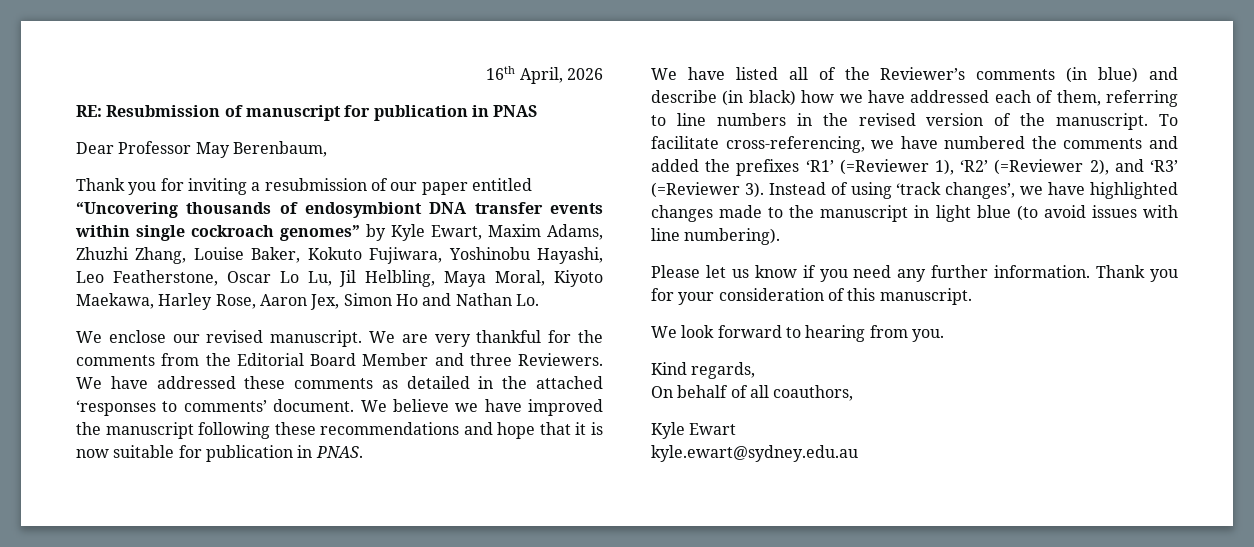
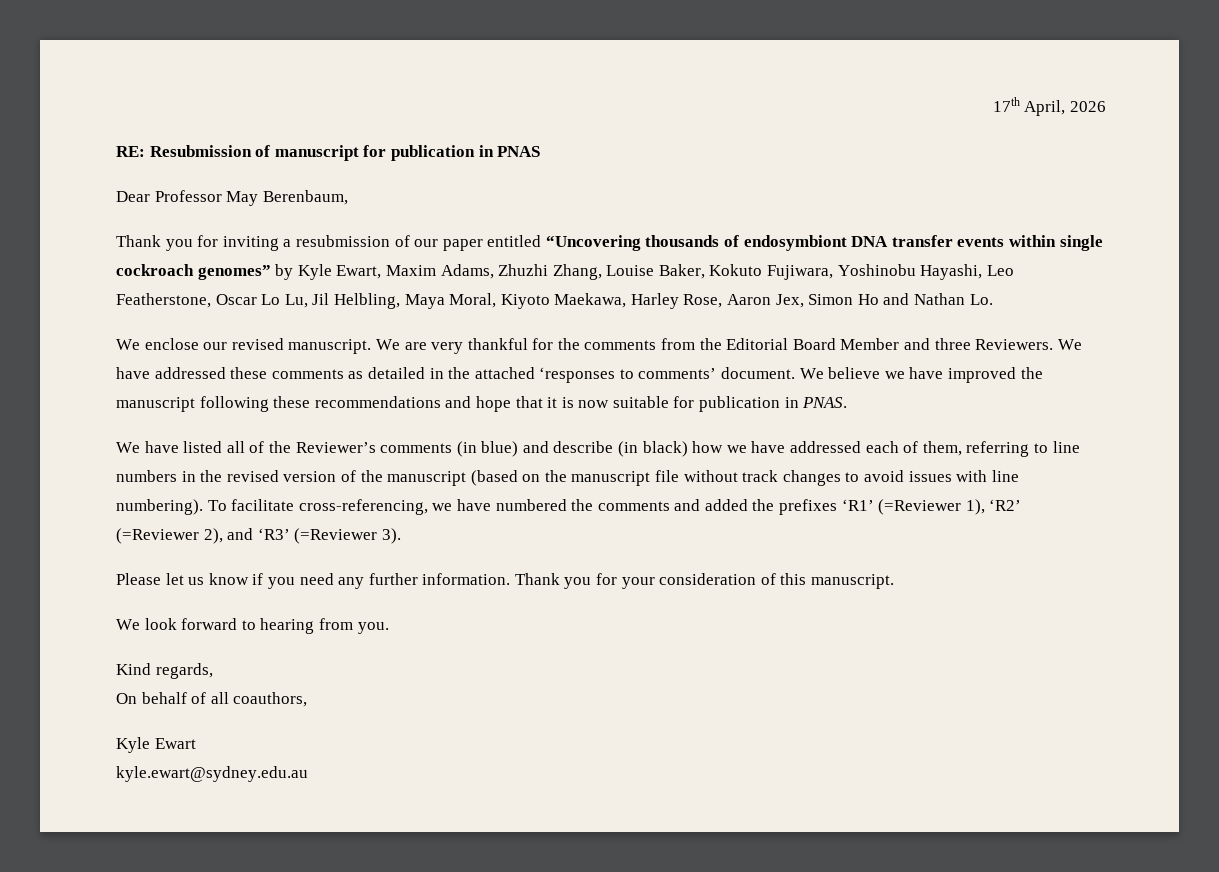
- 16th April, 2026
+ 17th April, 2026
- We have listed all of the Reviewer’s comments (in blue) and describe (in black) how we have addressed each of them, referring to line numbers in the revised version of the manuscript.
+ We have listed all of the Reviewer’s comments (in blue) and describe (in black) how we have addressed each of them, referring to line numbers in the revised version of the manuscript (based on the manuscript file without track changes to avoid issues with line numbering).
- Instead of using ‘track changes’, we have highlighted changes made to the manuscript in light blue (to avoid issues with line numbering).

